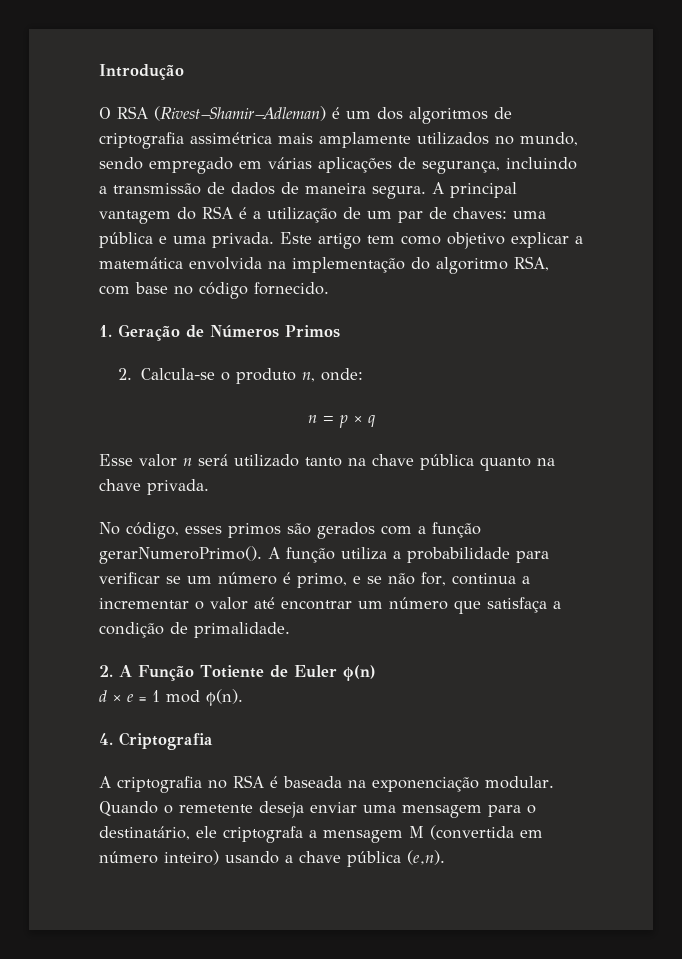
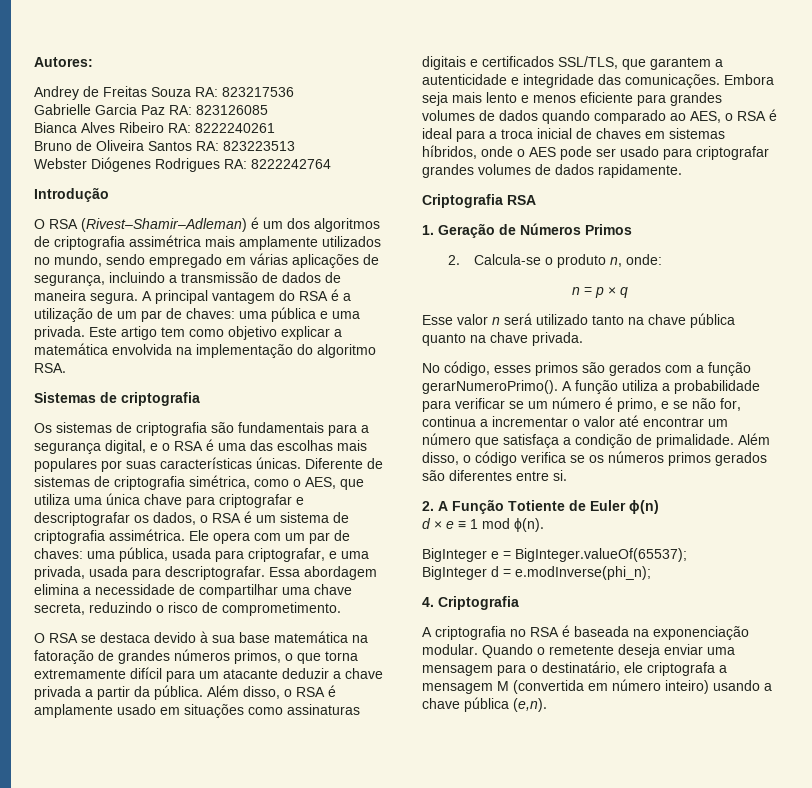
+ Autores:
+ Andrey de Freitas Souza RA: 823217536
+ Gabrielle Garcia Paz RA: 823126085
+ Bianca Alves Ribeiro RA: 8222240261
+ Bruno de Oliveira Santos RA: 823223513
+ Webster Diógenes Rodrigues RA: 8222242764
- Este artigo tem como objetivo explicar a matemática envolvida na implementação do algoritmo RSA, com base no código fornecido.
+ Este artigo tem como objetivo explicar a matemática envolvida na implementação do algoritmo RSA.
+ Sistemas de criptografia
+ Os sistemas de criptografia são fundamentais para a segurança digital, e o RSA é uma das escolhas mais populares por suas características únicas. Diferente de sistemas de criptografia simétrica, como o AES, que utiliza uma única chave para criptografar e descriptografar os dados, o RSA é um sistema de criptografia assimétrica. Ele opera com um par de chaves: uma pública, usada para criptografar, e uma privada, usada para descriptografar. Essa abordagem elimina a necessidade de compartilhar uma chave secreta, reduzindo o risco de comprometimento.
+ O RSA se destaca devido à sua base matemática na fatoração de grandes números primos, o que torna extremamente difícil para um atacante deduzir a chave privada a partir da pública. Além disso, o RSA é amplamente usado em situações como assinaturas digitais e certificados SSL/TLS, que garantem a autenticidade e integridade das comunicações. Embora seja mais lento e menos eficiente para grandes volumes de dados quando comparado ao AES, o RSA é ideal para a troca inicial de chaves em sistemas híbridos, onde o AES pode ser usado para criptografar grandes volumes de dados rapidamente.
+ Criptografia RSA
+ Além disso, o código verifica se os números primos gerados são diferentes entre si.
+ BigInteger e = BigInteger.valueOf(65537);
+ BigInteger d = e.modInverse(phi_n);

